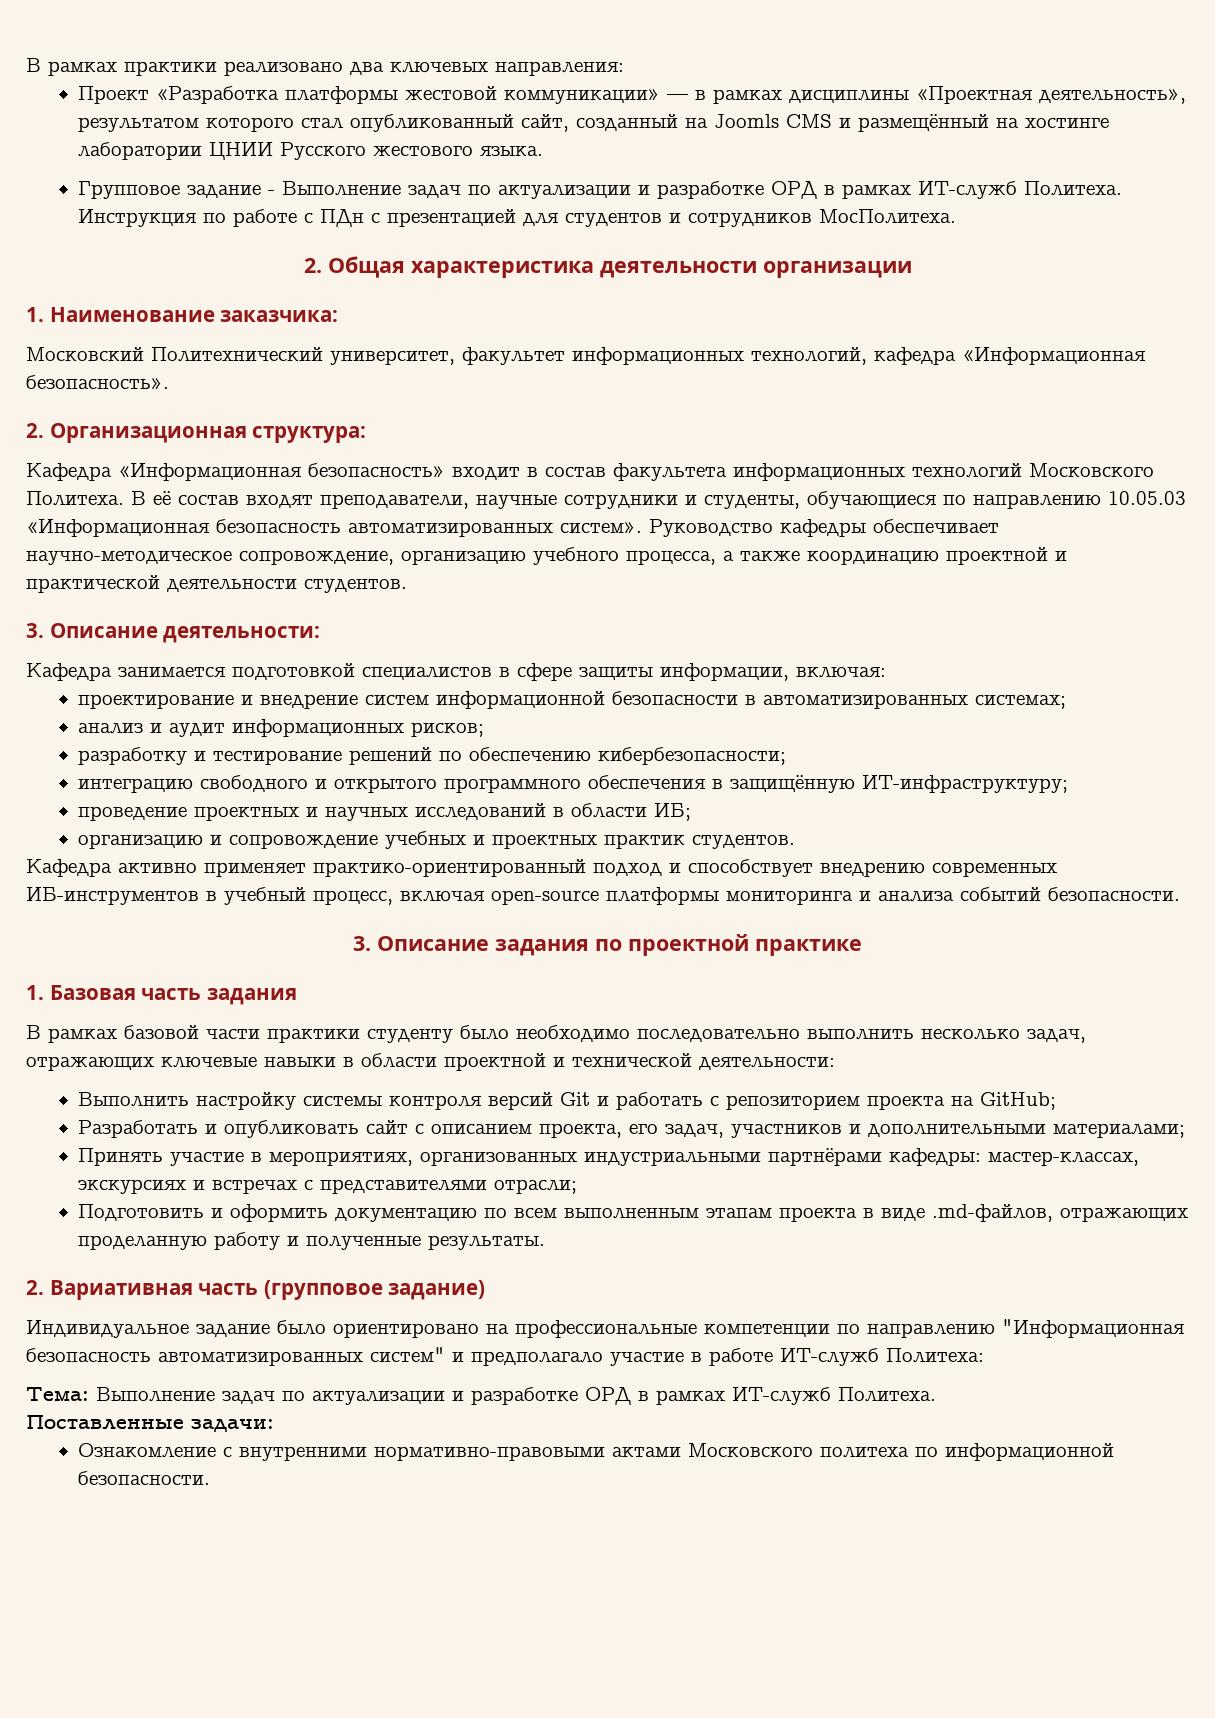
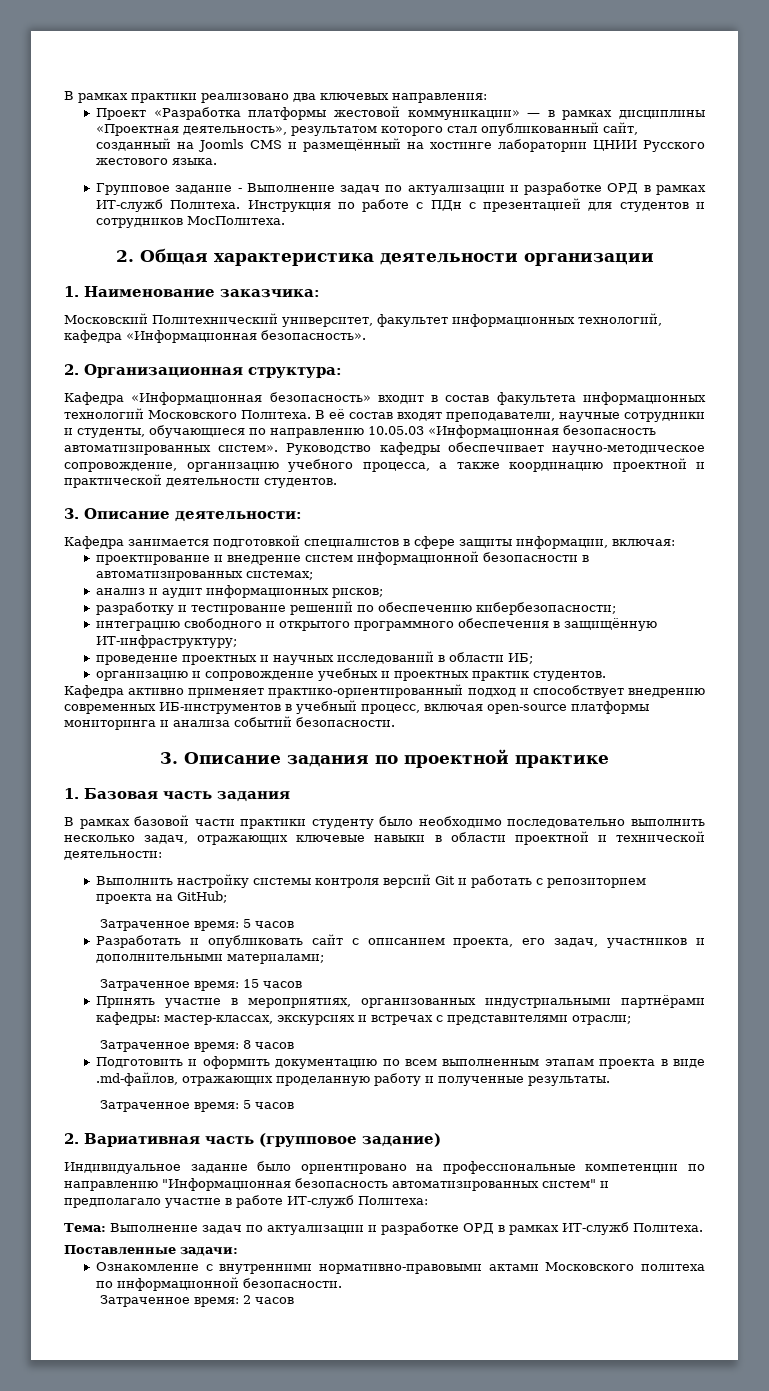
  Выполнить настройку системы контроля версий Git и работать с репозиторием проекта на GitHub;
+ Затраченное время: 5 часов
+ Затраченное время: 15 часов
+ Затраченное время: 8 часов
  Подготовить и оформить документацию по всем выполненным этапам проекта в виде .md-файлов, отражающих проделанную работу и полученные результаты.
+ Затраченное время: 5 часов
+ Затраченное время: 2 часов

